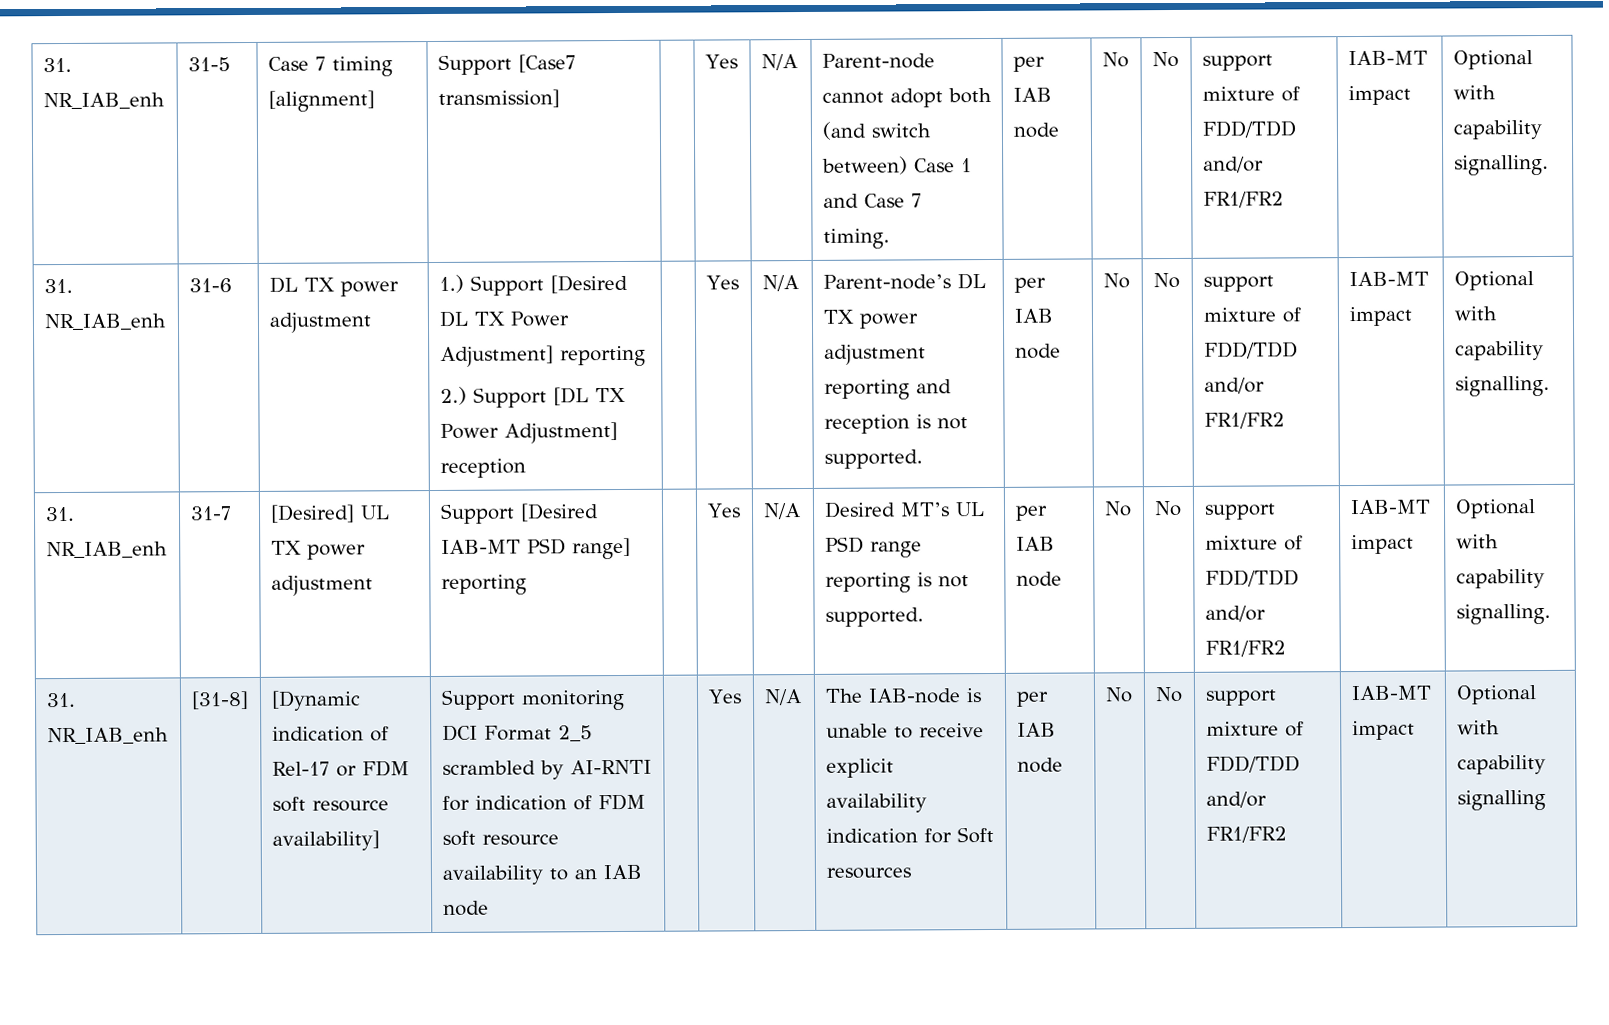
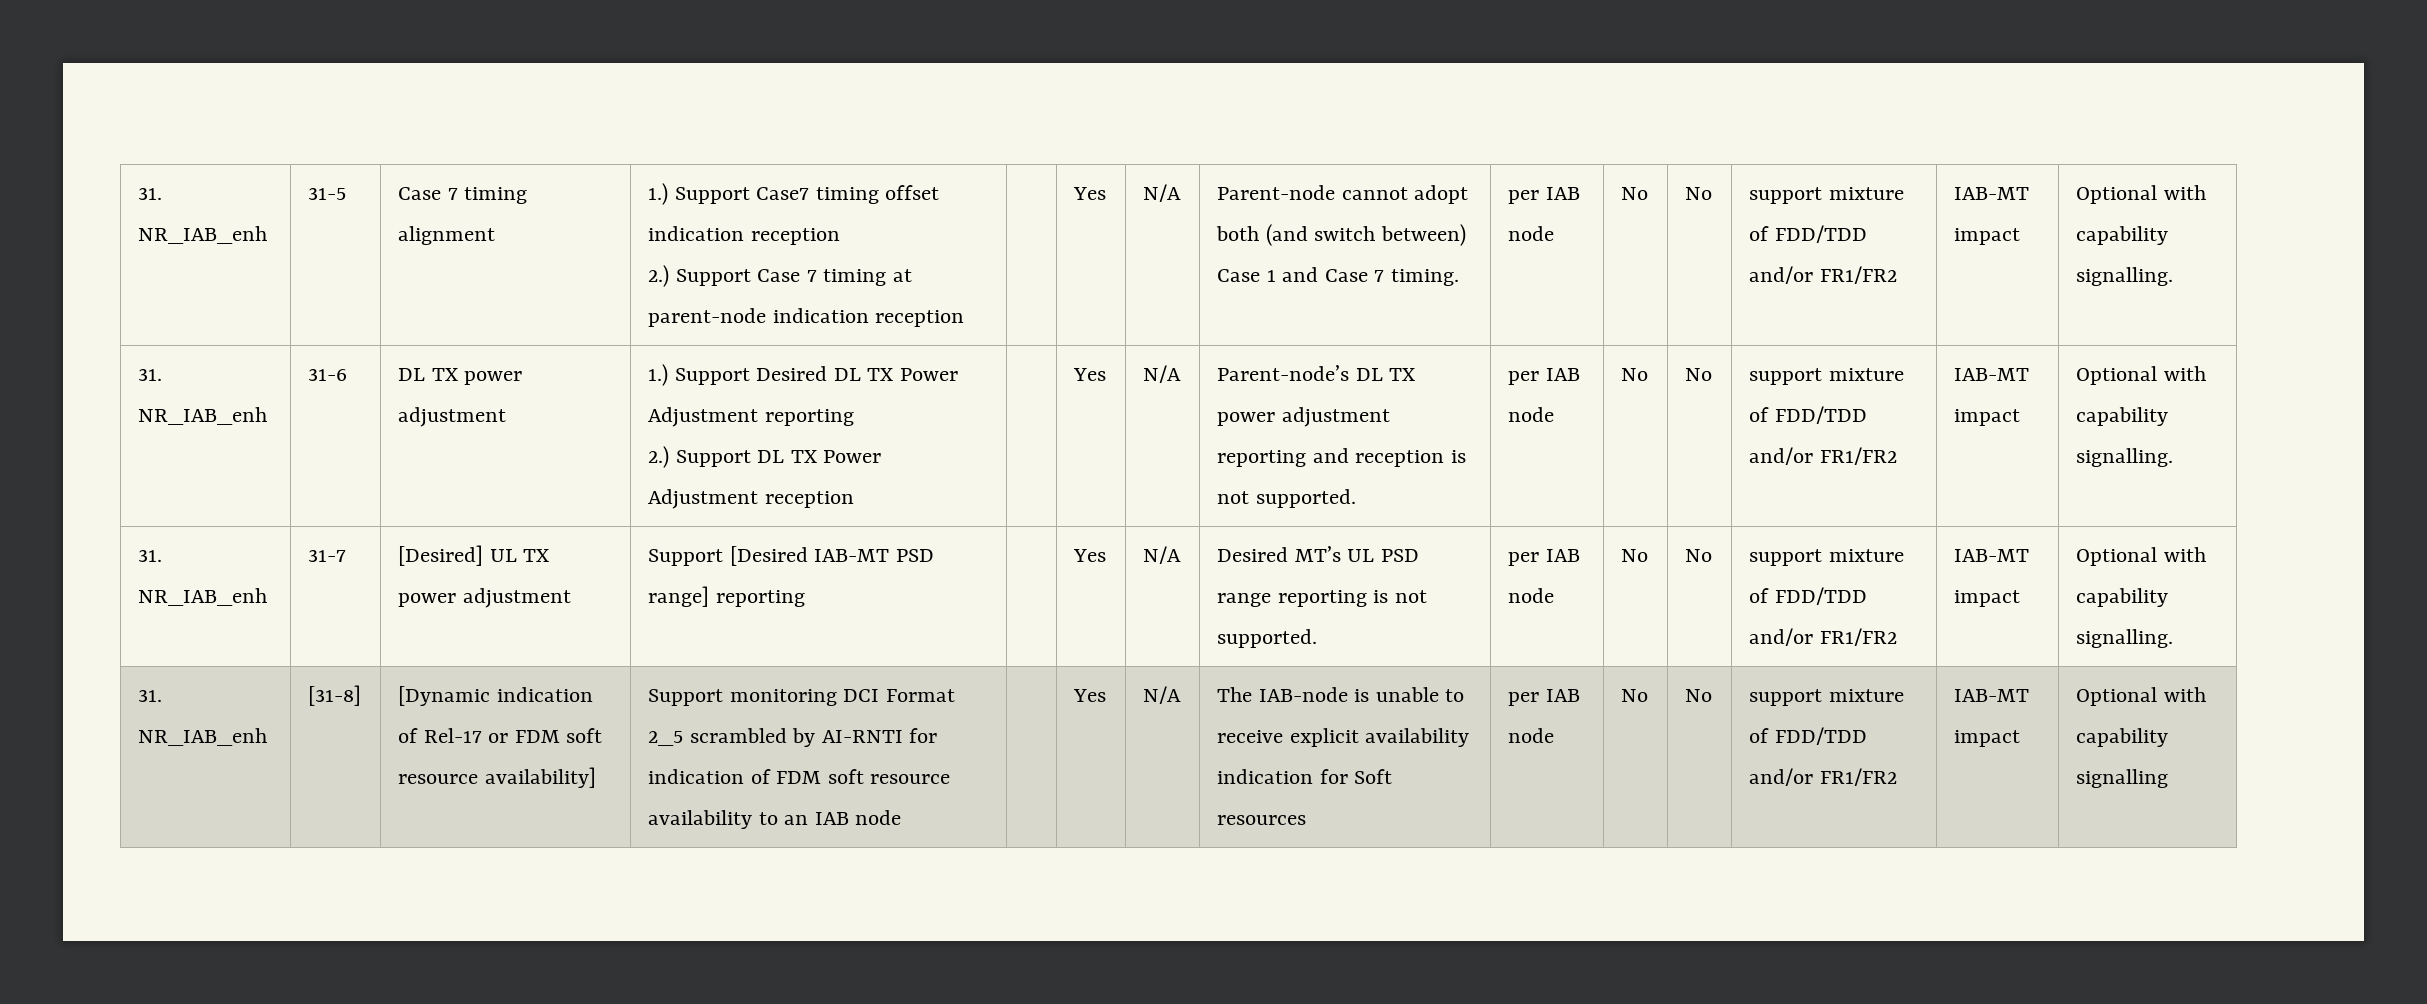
- Case 7 timing [alignment] | Support [Case7 transmission]
+ Case 7 timing alignment | 1.) Support Case7 timing offset indication reception
+ 2.) Support Case 7 timing at parent-node indication reception
- 1.) Support [Desired DL TX Power Adjustment] reporting
+ 1.) Support Desired DL TX Power Adjustment reporting
- 2.) Support [DL TX Power Adjustment] reception
+ 2.) Support DL TX Power Adjustment reception

